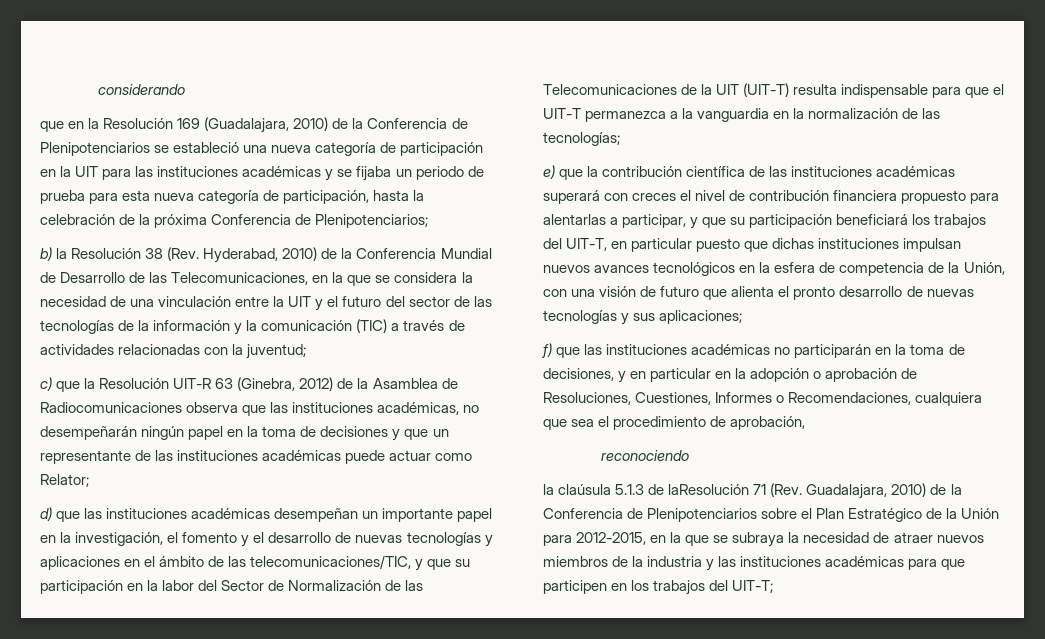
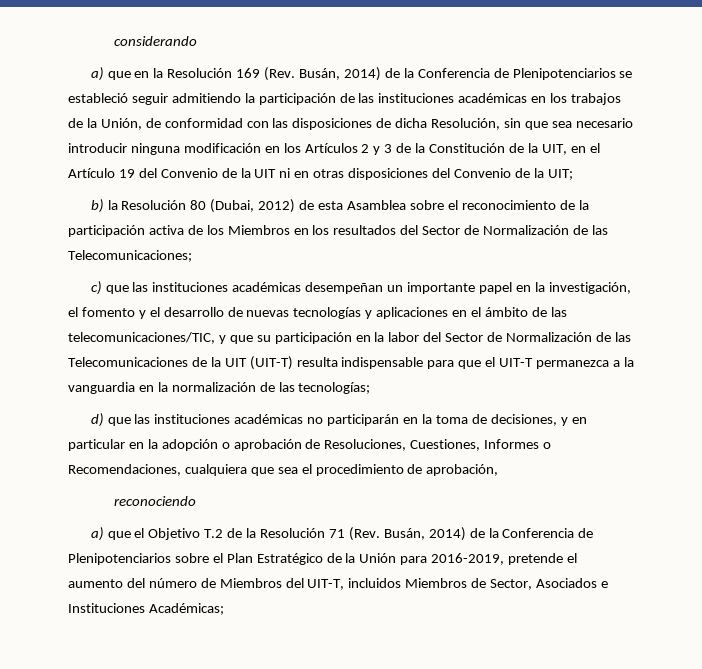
- que en la Resolución 169 (Guadalajara, 2010) de la Conferencia de Plenipotenciarios se estableció una nueva categoría de participación en la UIT para las instituciones académicas y se fijaba un periodo de prueba para esta nueva categoría de participación, hasta la celebración de la próxima Conferencia de Plenipotenciarios;
- b) la Resolución 38 (Rev. Hyderabad, 2010) de la Conferencia Mundial de Desarrollo de las Telecomunicaciones, en la que se considera la necesidad de una vinculación entre la UIT y el futuro del sector de las tecnologías de la información y la comunicación (TIC) a través de actividades relacionadas con la juventud;
- c) que la Resolución UIT-R 63 (Ginebra, 2012) de la Asamblea de Radiocomunicaciones observa que las instituciones académicas, no desempeñarán ningún papel en la toma de decisiones y que un representante de las instituciones académicas puede actuar como Relator;
- d) que las instituciones académicas desempeñan un importante papel en la investigación, el fomento y el desarrollo de nuevas tecnologías y aplicaciones en el ámbito de las telecomunicaciones/TIC, y que su participación en la labor del Sector de Normalización de las Telecomunicaciones de la UIT (UIT-T) resulta indispensable para que el UIT-T permanezca a la vanguardia en la normalización de las tecnologías;
+ a) que en la Resolución 169 (Rev. Busán, 2014) de la Conferencia de Plenipotenciarios se estableció seguir admitiendo la participación de las instituciones académicas en los trabajos de la Unión, de conformidad con las disposiciones de dicha Resolución, sin que sea necesario introducir ninguna modificación en los Artículos 2 y 3 de la Constitución de la UIT, en el Artículo 19 del Convenio de la UIT ni en otras disposiciones del Convenio de la UIT;
+ b) la Resolución 80 (Dubai, 2012) de esta Asamblea sobre el reconocimiento de la participación activa de los Miembros en los resultados del Sector de Normalización de las Telecomunicaciones;
+ c) que las instituciones académicas desempeñan un importante papel en la investigación, el fomento y el desarrollo de nuevas tecnologías y aplicaciones en el ámbito de las telecomunicaciones/TIC, y que su participación en la labor del Sector de Normalización de las Telecomunicaciones de la UIT (UIT-T) resulta indispensable para que el UIT-T permanezca a la vanguardia en la normalización de las tecnologías;
- e) que la contribución científica de las instituciones académicas superará con creces el nivel de contribución financiera propuesto para alentarlas a participar, y que su participación beneficiará los trabajos del UIT-T, en particular puesto que dichas instituciones impulsan nuevos avances tecnológicos en la esfera de competencia de la Unión, con una visión de futuro que alienta el pronto desarrollo de nuevas tecnologías y sus aplicaciones;
- f) que las instituciones académicas no participarán en la toma de decisiones, y en particular en la adopción o aprobación de Resoluciones, Cuestiones, Informes o Recomendaciones, cualquiera que sea el procedimiento de aprobación,
+ d) que las instituciones académicas no participarán en la toma de decisiones, y en particular en la adopción o aprobación de Resoluciones, Cuestiones, Informes o Recomendaciones, cualquiera que sea el procedimiento de aprobación,
- la claúsula 5.1.3 de laResolución 71 (Rev. Guadalajara, 2010) de la Conferencia de Plenipotenciarios sobre el Plan Estratégico de la Unión para 2012-2015, en la que se subraya la necesidad de atraer nuevos miembros de la industria y las instituciones académicas para que participen en los trabajos del UIT-T;
+ a) que el Objetivo T.2 de la Resolución 71 (Rev. Busán, 2014) de la Conferencia de Plenipotenciarios sobre el Plan Estratégico de la Unión para 2016-2019, pretende el aumento del número de Miembros del UIT-T, incluidos Miembros de Sector, Asociados e Instituciones Académicas;

